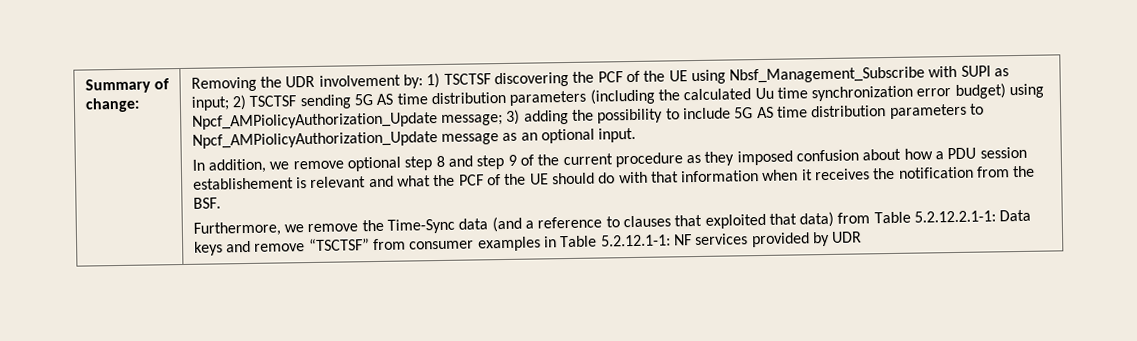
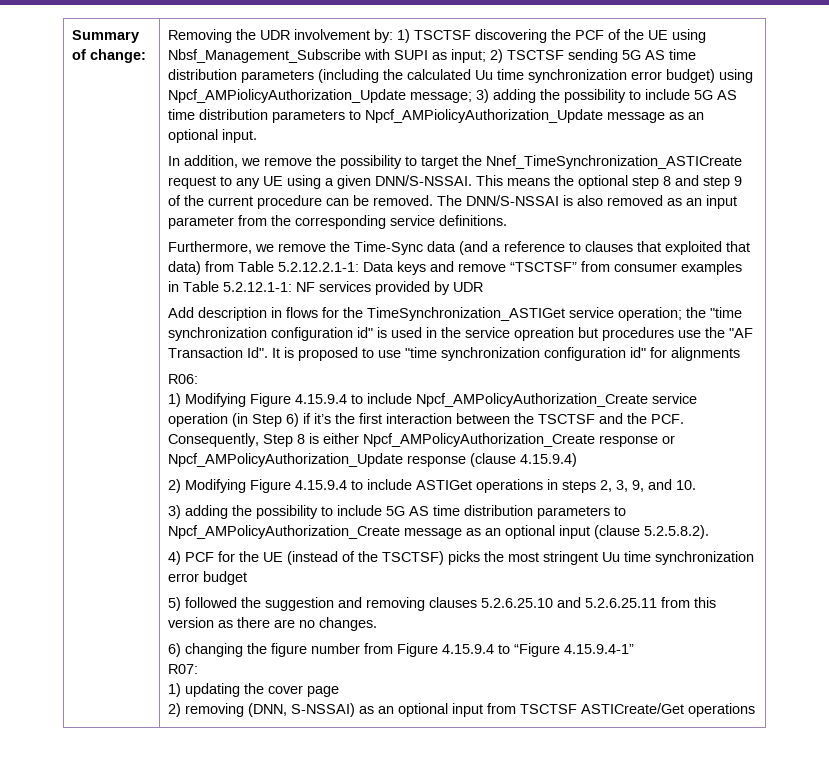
- In addition, we remove optional step 8 and step 9 of the current procedure as they imposed confusion about how a PDU session establishement is relevant and what the PCF of the UE should do with that information when it receives the notification from the BSF.
+ In addition, we remove the possibility to target the Nnef_TimeSynchronization_ASTICreate request to any UE using a given DNN/S-NSSAI. This means the optional step 8 and step 9 of the current procedure can be removed. The DNN/S-NSSAI is also removed as an input parameter from the corresponding service definitions.
+ Add description in flows for the TimeSynchronization_ASTIGet service operation; the "time synchronization configuration id" is used in the service opreation but procedures use the "AF Transaction Id". It is proposed to use "time synchronization configuration id" for alignments
+ R06:
+ 1) Modifying Figure 4.15.9.4 to include Npcf_AMPolicyAuthorization_Create service operation (in Step 6) if it’s the first interaction between the TSCTSF and the PCF. Consequently, Step 8 is either Npcf_AMPolicyAuthorization_Create response or Npcf_AMPolicyAuthorization_Update response (clause 4.15.9.4)
+ 2) Modifying Figure 4.15.9.4 to include ASTIGet operations in steps 2, 3, 9, and 10.
+ 3) adding the possibility to include 5G AS time distribution parameters to Npcf_AMPolicyAuthorization_Create message as an optional input (clause 5.2.5.8.2).
+ 4) PCF for the UE (instead of the TSCTSF) picks the most stringent Uu time synchronization error budget
+ 5) followed the suggestion and removing clauses 5.2.6.25.10 and 5.2.6.25.11 from this version as there are no changes.
+ 6) changing the figure number from Figure 4.15.9.4 to “Figure 4.15.9.4-1”
+ R07:
+ 1) updating the cover page
+ 2) removing (DNN, S-NSSAI) as an optional input from TSCTSF ASTICreate/Get operations

